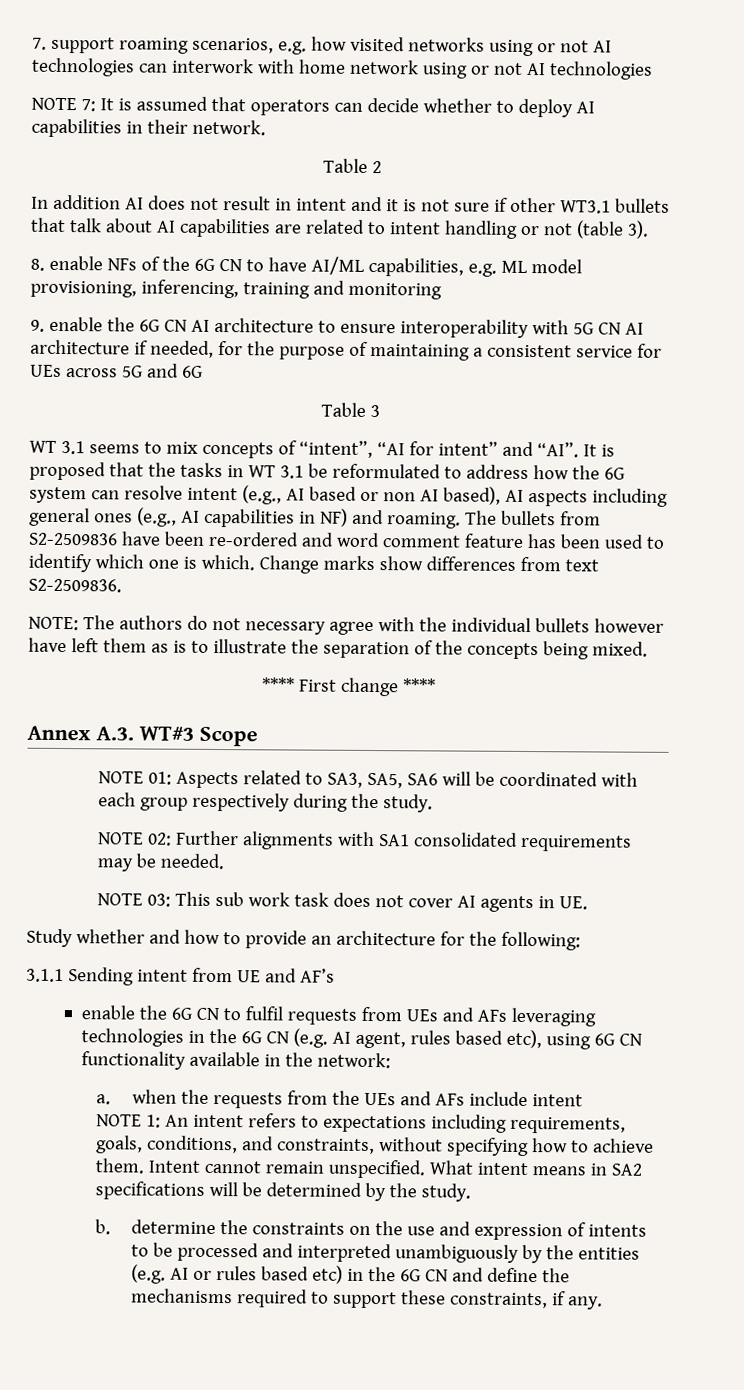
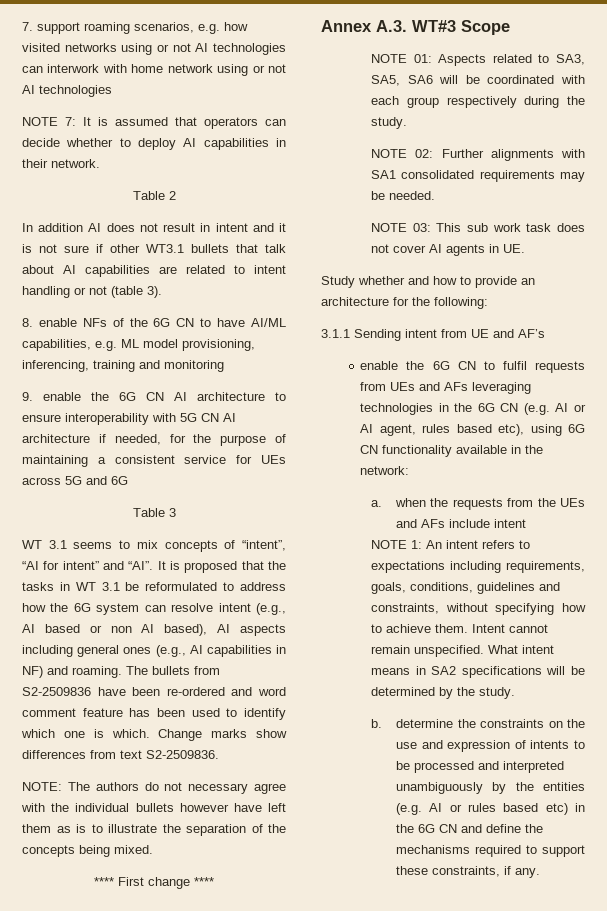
- enable the 6G CN to fulfil requests from UEs and AFs leveraging technologies in the 6G CN (e.g. AI agent, rules based etc), using 6G CN functionality available in the network:
+ enable the 6G CN to fulfil requests from UEs and AFs leveraging technologies in the 6G CN (e.g. AI or AI agent, rules based etc), using 6G CN functionality available in the network:
- NOTE 1: An intent refers to expectations including requirements, goals, conditions, and constraints, without specifying how to achieve them.
+ NOTE 1: An intent refers to expectations including requirements, goals, conditions, guidelines and constraints, without specifying how to achieve them.

